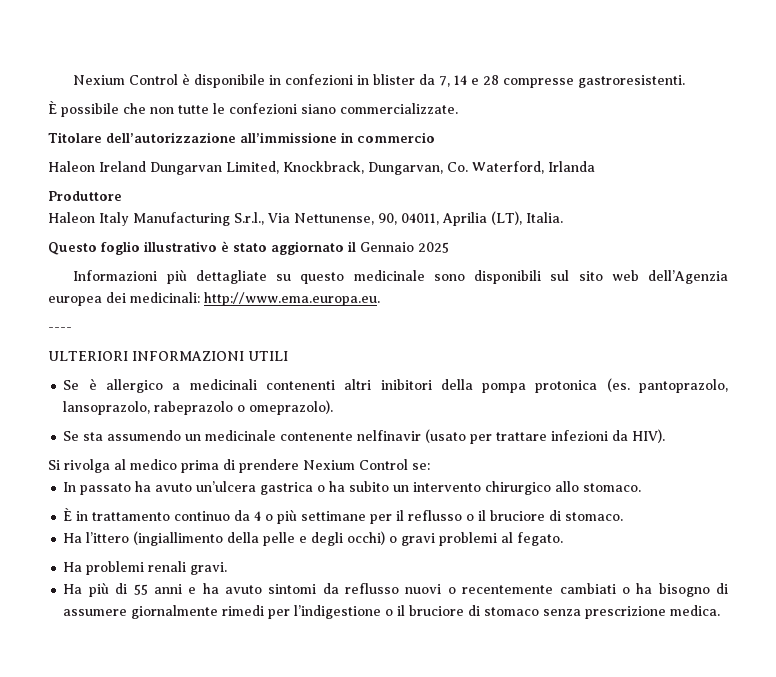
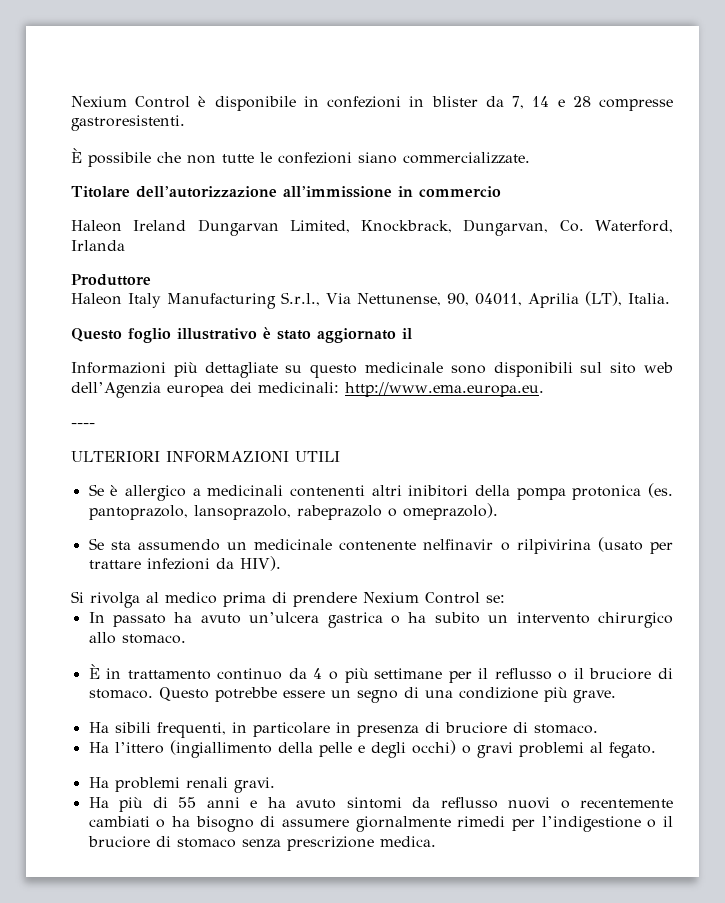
- Questo foglio illustrativo è stato aggiornato il Gennaio 2025
+ Questo foglio illustrativo è stato aggiornato il
- Se sta assumendo un medicinale contenente nelfinavir (usato per trattare infezioni da HIV).
+ Se sta assumendo un medicinale contenente nelfinavir o rilpivirina (usato per trattare infezioni da HIV).
+ Questo potrebbe essere un segno di una condizione più grave.
+ Ha sibili frequenti, in particolare in presenza di bruciore di stomaco.

